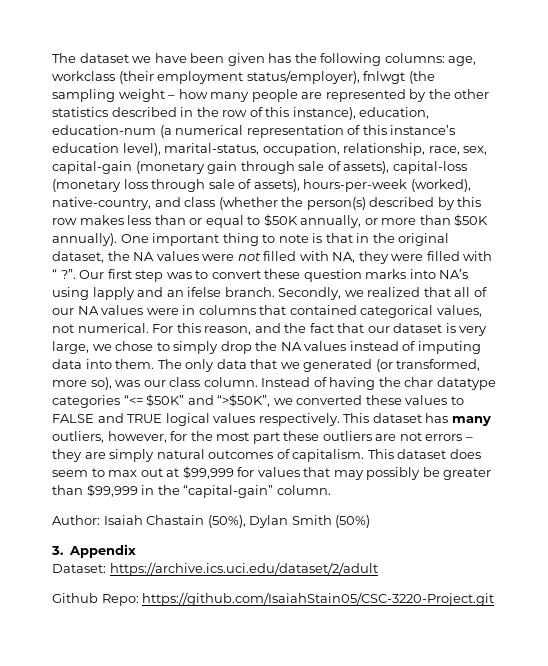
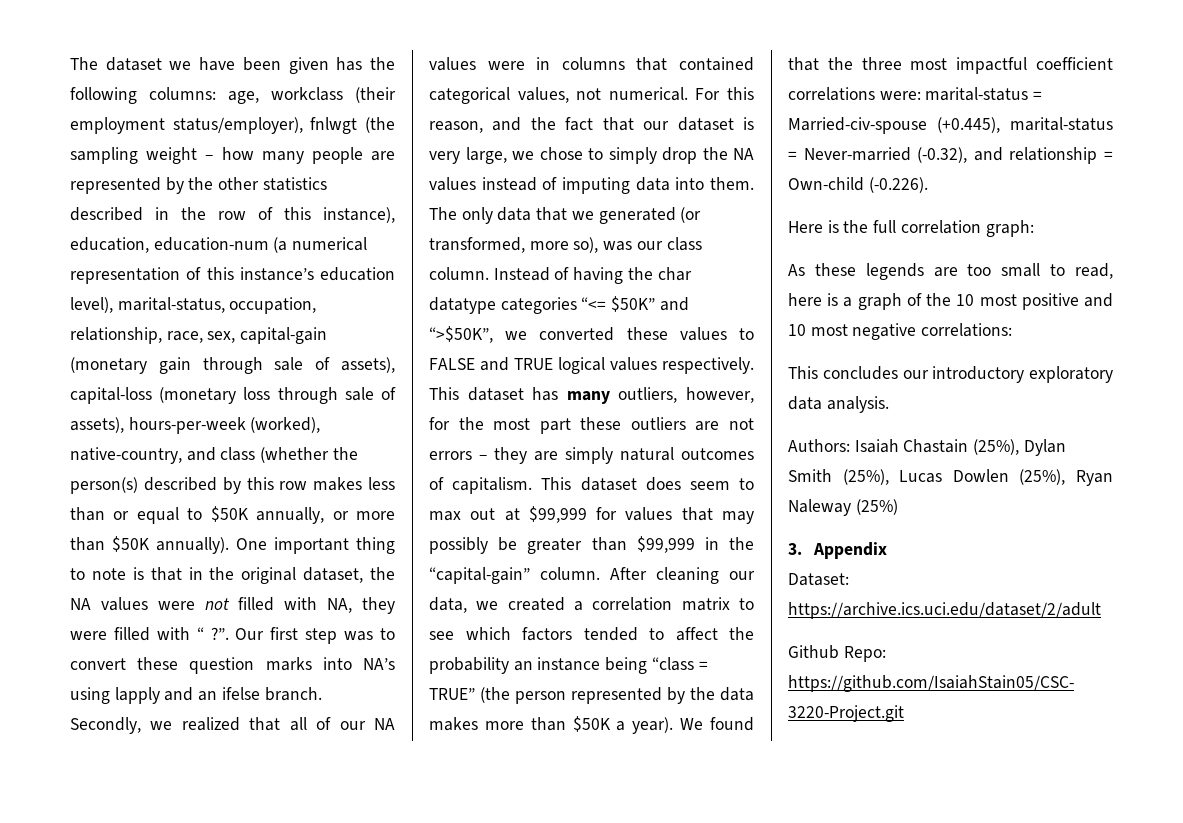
- This dataset does seem to max out at $99,999 for values that may possibly be greater than $99,999 in the “capital-gain” column.
- Author: Isaiah Chastain (50%), Dylan Smith (50%)
+ This dataset does seem to max out at $99,999 for values that may possibly be greater than $99,999 in the “capital-gain” column. After cleaning our data, we created a correlation matrix to see which factors tended to affect the probability an instance being “class = TRUE” (the person represented by the data makes more than $50K a year). We found that the three most impactful coefficient correlations were: marital-status = Married-civ-spouse (+0.445), marital-status = Never-married (-0.32), and relationship = Own-child (-0.226).
+ Here is the full correlation graph:
+ As these legends are too small to read, here is a graph of the 10 most positive and 10 most negative correlations:
+ This concludes our introductory exploratory data analysis.
+ Authors: Isaiah Chastain (25%), Dylan Smith (25%), Lucas Dowlen (25%), Ryan Naleway (25%)

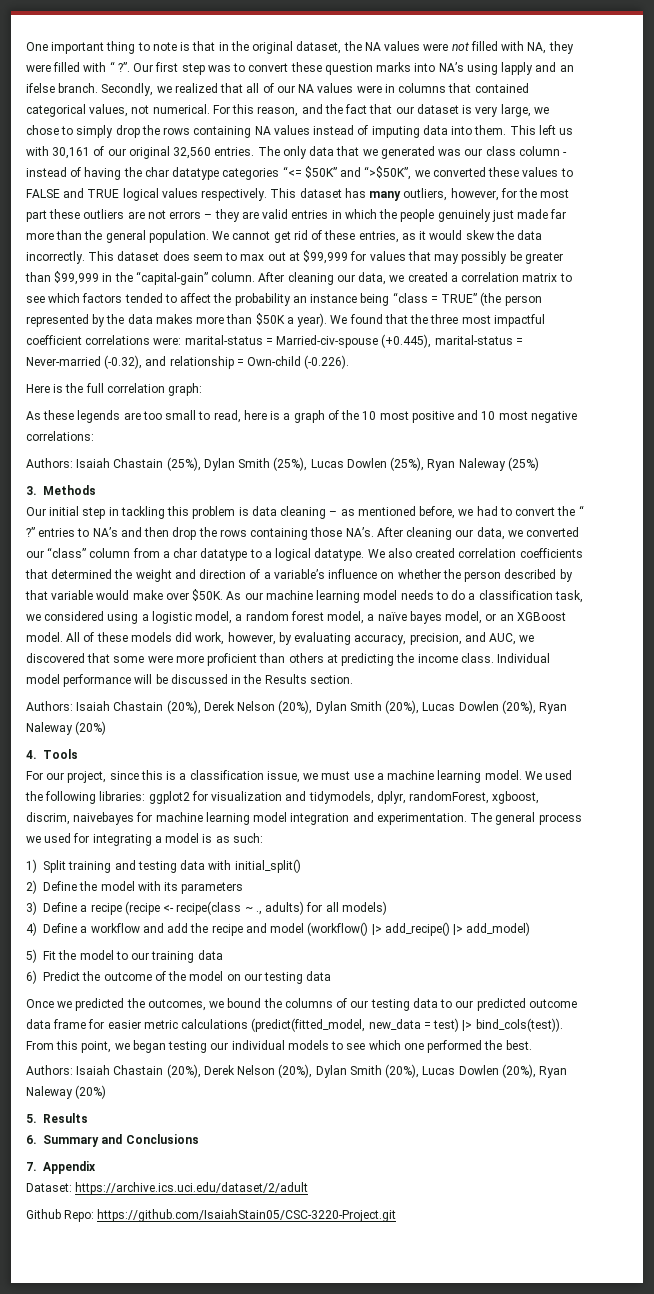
- The dataset we have been given has the following columns: age, workclass (their employment status/employer), fnlwgt (the sampling weight – how many people are represented by the other statistics described in the row of this instance), education, education-num (a numerical representation of this instance’s education level), marital-status, occupation, relationship, race, sex, capital-gain (monetary gain through sale of assets), capital-loss (monetary loss through sale of assets), hours-per-week (worked), native-country, and class (whether the person(s) described by this row makes less than or equal to $50K annually, or more than $50K annually).
- For this reason, and the fact that our dataset is very large, we chose to simply drop the NA values instead of imputing data into them.
+ For this reason, and the fact that our dataset is very large, we chose to simply drop the rows containing NA values instead of imputing data into them.
+ This left us with 30,161 of our original 32,560 entries.
- The only data that we generated (or transformed, more so), was our class column. Instead of having the char datatype categories “<= $50K” and “>$50K”, we converted these values to FALSE and TRUE logical values respectively.
+ The only data that we generated was our class column - instead of having the char datatype categories “<= $50K” and “>$50K”, we converted these values to FALSE and TRUE logical values respectively.
- This dataset has many outliers, however, for the most part these outliers are not errors – they are simply natural outcomes of capitalism.
+ This dataset has many outliers, however, for the most part these outliers are not errors – they are valid entries in which the people genuinely just made far more than the general population. We cannot get rid of these entries, as it would skew the data incorrectly.
- This concludes our introductory exploratory data analysis.
- 3. Appendix
+ 3. Methods
+ Our initial step in tackling this problem is data cleaning – as mentioned before, we had to convert the “ ?” entries to NA’s and then drop the rows containing those NA’s. After cleaning our data, we converted our “class” column from a char datatype to a logical datatype. We also created correlation coefficients that determined the weight and direction of a variable’s influence on whether the person described by that variable would make over $50K. As our machine learning model needs to do a classification task, we considered using a logistic model, a random forest model, a naïve bayes model, or an XGBoost model. All of these models did work, however, by evaluating accuracy, precision, and AUC, we discovered that some were more proficient than others at predicting the income class. Individual model performance will be discussed in the Results section.
+ Authors: Isaiah Chastain (20%), Derek Nelson (20%), Dylan Smith (20%), Lucas Dowlen (20%), Ryan Naleway (20%)
+ 4. Tools
+ For our project, since this is a classification issue, we must use a machine learning model. We used the following libraries: ggplot2 for visualization and tidymodels, dplyr, randomForest, xgboost, discrim, naivebayes for machine learning model integration and experimentation. The general process we used for integrating a model is as such:
+ 1) Split training and testing data with initial_split()
+ 2) Define the model with its parameters
+ 3) Define a recipe (recipe <- recipe(class ~ ., adults) for all models)
+ 4) Define a workflow and add the recipe and model (workflow() |> add_recipe() |> add_model)
+ 5) Fit the model to our training data
+ 6) Predict the outcome of the model on our testing data
+ Once we predicted the outcomes, we bound the columns of our testing data to our predicted outcome data frame for easier metric calculations (predict(fitted_model, new_data = test) |> bind_cols(test)). From this point, we began testing our individual models to see which one performed the best.
+ Authors: Isaiah Chastain (20%), Derek Nelson (20%), Dylan Smith (20%), Lucas Dowlen (20%), Ryan Naleway (20%)
+ 5. Results
+ 6. Summary and Conclusions
+ 7. Appendix

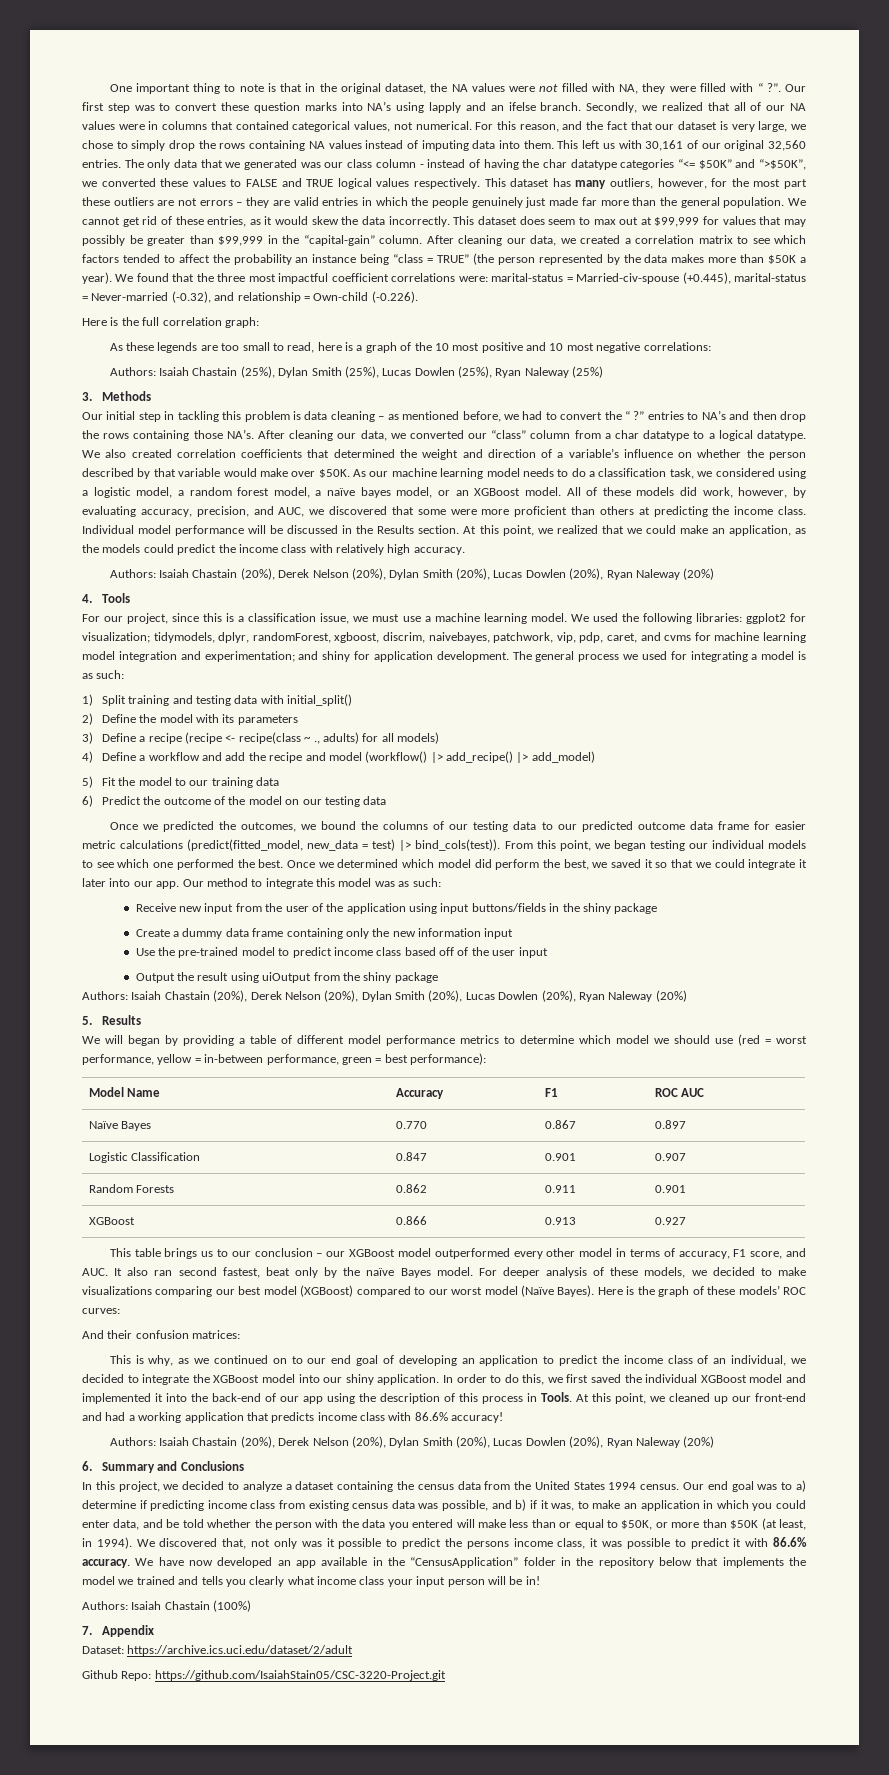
+ At this point, we realized that we could make an application, as the models could predict the income class with relatively high accuracy.
- We used the following libraries: ggplot2 for visualization and tidymodels, dplyr, randomForest, xgboost, discrim, naivebayes for machine learning model integration and experimentation.
+ We used the following libraries: ggplot2 for visualization; tidymodels, dplyr, randomForest, xgboost, discrim, naivebayes, patchwork, vip, pdp, caret, and cvms for machine learning model integration and experimentation; and shiny for application development.
+ Once we determined which model did perform the best, we saved it so that we could integrate it later into our app. Our method to integrate this model was as such:
+ Receive new input from the user of the application using input buttons/fields in the shiny package
+ Create a dummy data frame containing only the new information input
+ Use the pre-trained model to predict income class based off of the user input
+ Output the result using uiOutput from the shiny package
+ We will began by providing a table of different model performance metrics to determine which model we should use (red = worst performance, yellow = in-between performance, green = best performance):
+ Model Name | Accuracy | F1 | ROC AUC
+ Naïve Bayes | 0.770 | 0.867 | 0.897
+ Logistic Classification | 0.847 | 0.901 | 0.907
+ Random Forests | 0.862 | 0.911 | 0.901
+ XGBoost | 0.866 | 0.913 | 0.927
+ This table brings us to our conclusion – our XGBoost model outperformed every other model in terms of accuracy, F1 score, and AUC. It also ran second fastest, beat only by the naïve Bayes model. For deeper analysis of these models, we decided to make visualizations comparing our best model (XGBoost) compared to our worst model (Naïve Bayes). Here is the graph of these models’ ROC curves:
+ And their confusion matrices:
+ This is why, as we continued on to our end goal of developing an application to predict the income class of an individual, we decided to integrate the XGBoost model into our shiny application. In order to do this, we first saved the individual XGBoost model and implemented it into the back-end of our app using the description of this process in Tools. At this point, we cleaned up our front-end and had a working application that predicts income class with 86.6% accuracy!
+ Authors: Isaiah Chastain (20%), Derek Nelson (20%), Dylan Smith (20%), Lucas Dowlen (20%), Ryan Naleway (20%)
  6. Summary and Conclusions
+ In this project, we decided to analyze a dataset containing the census data from the United States 1994 census. Our end goal was to a) determine if predicting income class from existing census data was possible, and b) if it was, to make an application in which you could enter data, and be told whether the person with the data you entered will make less than or equal to $50K, or more than $50K (at least, in 1994). We discovered that, not only was it possible to predict the persons income class, it was possible to predict it with 86.6% accuracy. We have now developed an app available in the “CensusApplication” folder in the repository below that implements the model we trained and tells you clearly what income class your input person will be in!
+ Authors: Isaiah Chastain (100%)

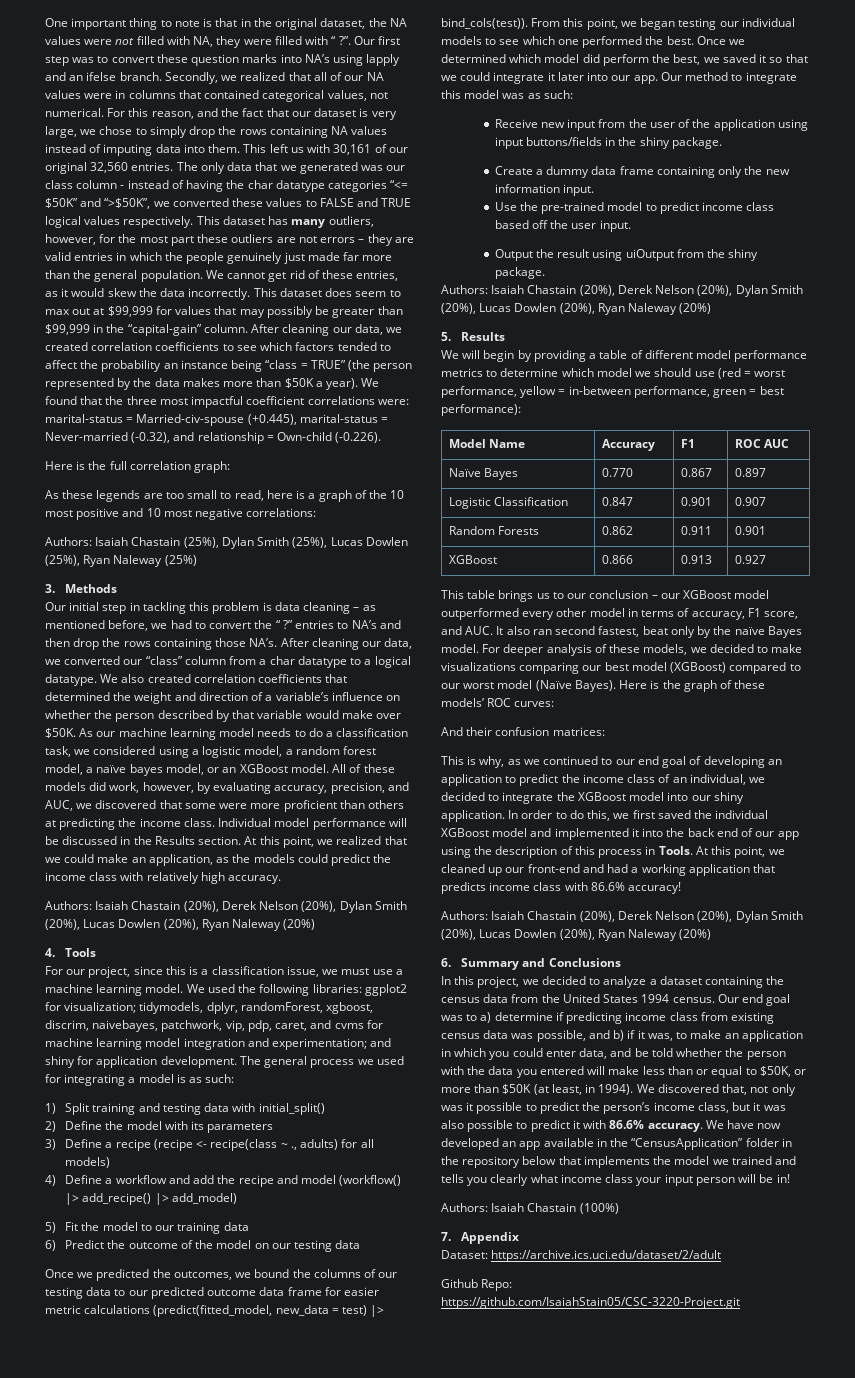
- After cleaning our data, we created a correlation matrix to see which factors tended to affect the probability an instance being “class = TRUE” (the person represented by the data makes more than $50K a year).
+ After cleaning our data, we created correlation coefficients to see which factors tended to affect the probability an instance being “class = TRUE” (the person represented by the data makes more than $50K a year).
- Receive new input from the user of the application using input buttons/fields in the shiny package
+ Receive new input from the user of the application using input buttons/fields in the shiny package.
- Create a dummy data frame containing only the new information input
+ Create a dummy data frame containing only the new information input.
- Use the pre-trained model to predict income class based off of the user input
+ Use the pre-trained model to predict income class based off the user input.
- Output the result using uiOutput from the shiny package
+ Output the result using uiOutput from the shiny package.
- We will began by providing a table of different model performance metrics to determine which model we should use (red = worst performance, yellow = in-between performance, green = best performance):
+ We will begin by providing a table of different model performance metrics to determine which model we should use (red = worst performance, yellow = in-between performance, green = best performance):
- This is why, as we continued on to our end goal of developing an application to predict the income class of an individual, we decided to integrate the XGBoost model into our shiny application.
+ This is why, as we continued to our end goal of developing an application to predict the income class of an individual, we decided to integrate the XGBoost model into our shiny application.
- In order to do this, we first saved the individual XGBoost model and implemented it into the back-end of our app using the description of this process in Tools.
+ In order to do this, we first saved the individual XGBoost model and implemented it into the back end of our app using the description of this process in Tools.
- We discovered that, not only was it possible to predict the persons income class, it was possible to predict it with 86.6% accuracy.
+ We discovered that, not only was it possible to predict the person’s income class, but it was also possible to predict it with 86.6% accuracy.

